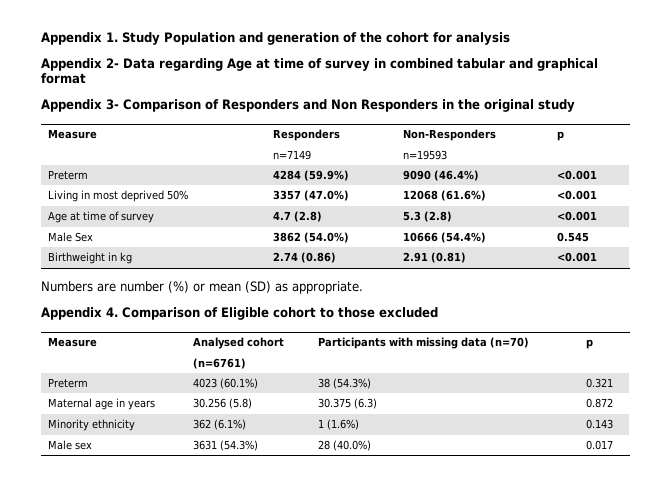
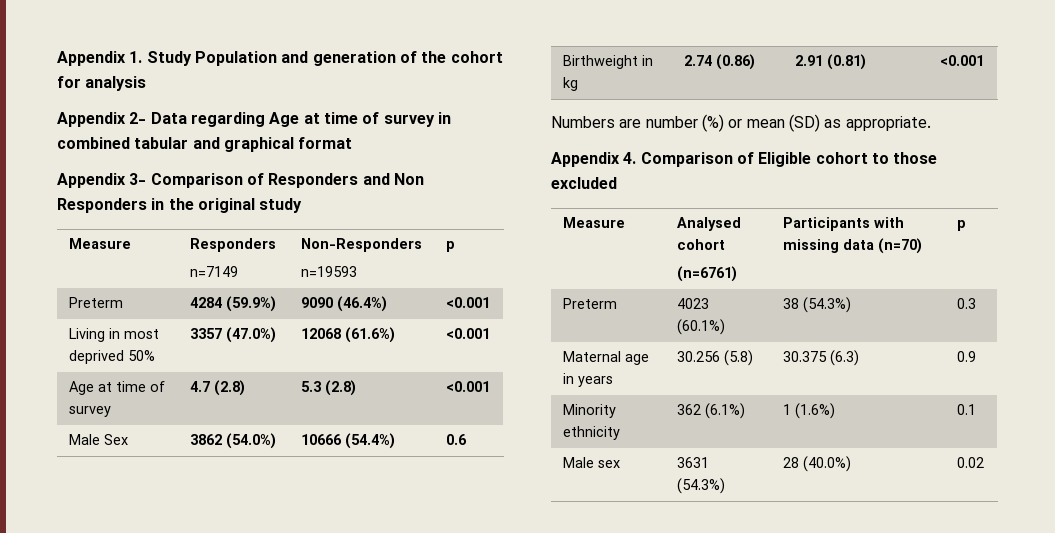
- Male Sex | 3862 (54.0%) | 10666 (54.4%) | 0.545
+ Male Sex | 3862 (54.0%) | 10666 (54.4%) | 0.6
- Preterm | 4023 (60.1%) | 38 (54.3%) | 0.321
+ Preterm | 4023 (60.1%) | 38 (54.3%) | 0.3
- Maternal age in years | 30.256 (5.8) | 30.375 (6.3) | 0.872
+ Maternal age in years | 30.256 (5.8) | 30.375 (6.3) | 0.9
- Minority ethnicity | 362 (6.1%) | 1 (1.6%) | 0.143
+ Minority ethnicity | 362 (6.1%) | 1 (1.6%) | 0.1
- Male sex | 3631 (54.3%) | 28 (40.0%) | 0.017
+ Male sex | 3631 (54.3%) | 28 (40.0%) | 0.02

